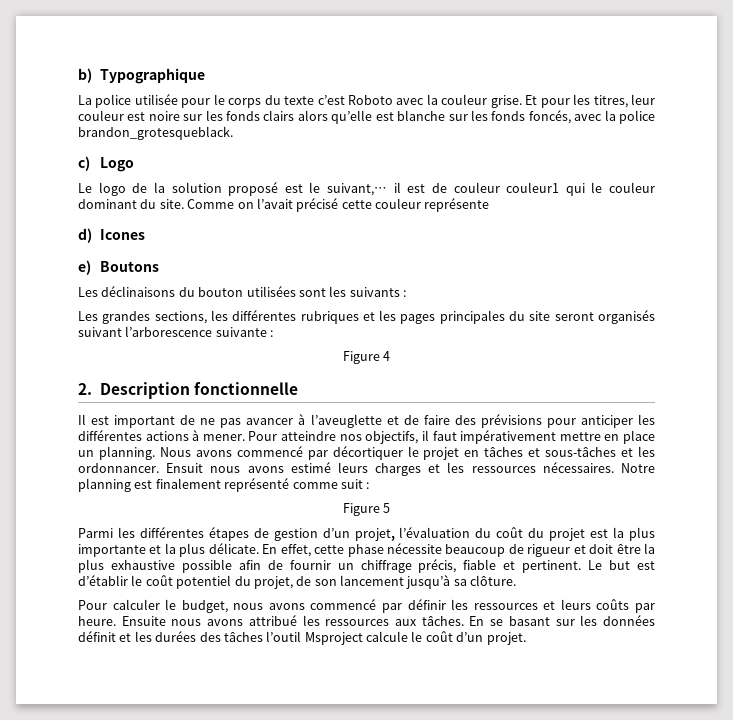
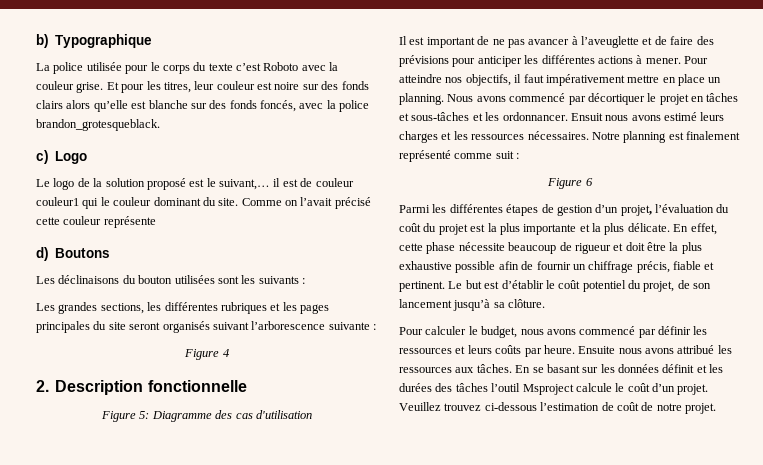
- Et pour les titres, leur couleur est noire sur les fonds clairs alors qu’elle est blanche sur les fonds foncés, avec la police brandon_grotesqueblack.
+ Et pour les titres, leur couleur est noire sur des fonds clairs alors qu’elle est blanche sur des fonds foncés, avec la police brandon_grotesqueblack.
- d) Icones
- e) Boutons
+ d) Boutons
+ Figure 5: Diagramme des cas d'utilisation
- Figure 5
+ Figure 6
+ Veuillez trouvez ci-dessous l’estimation de coût de notre projet.

